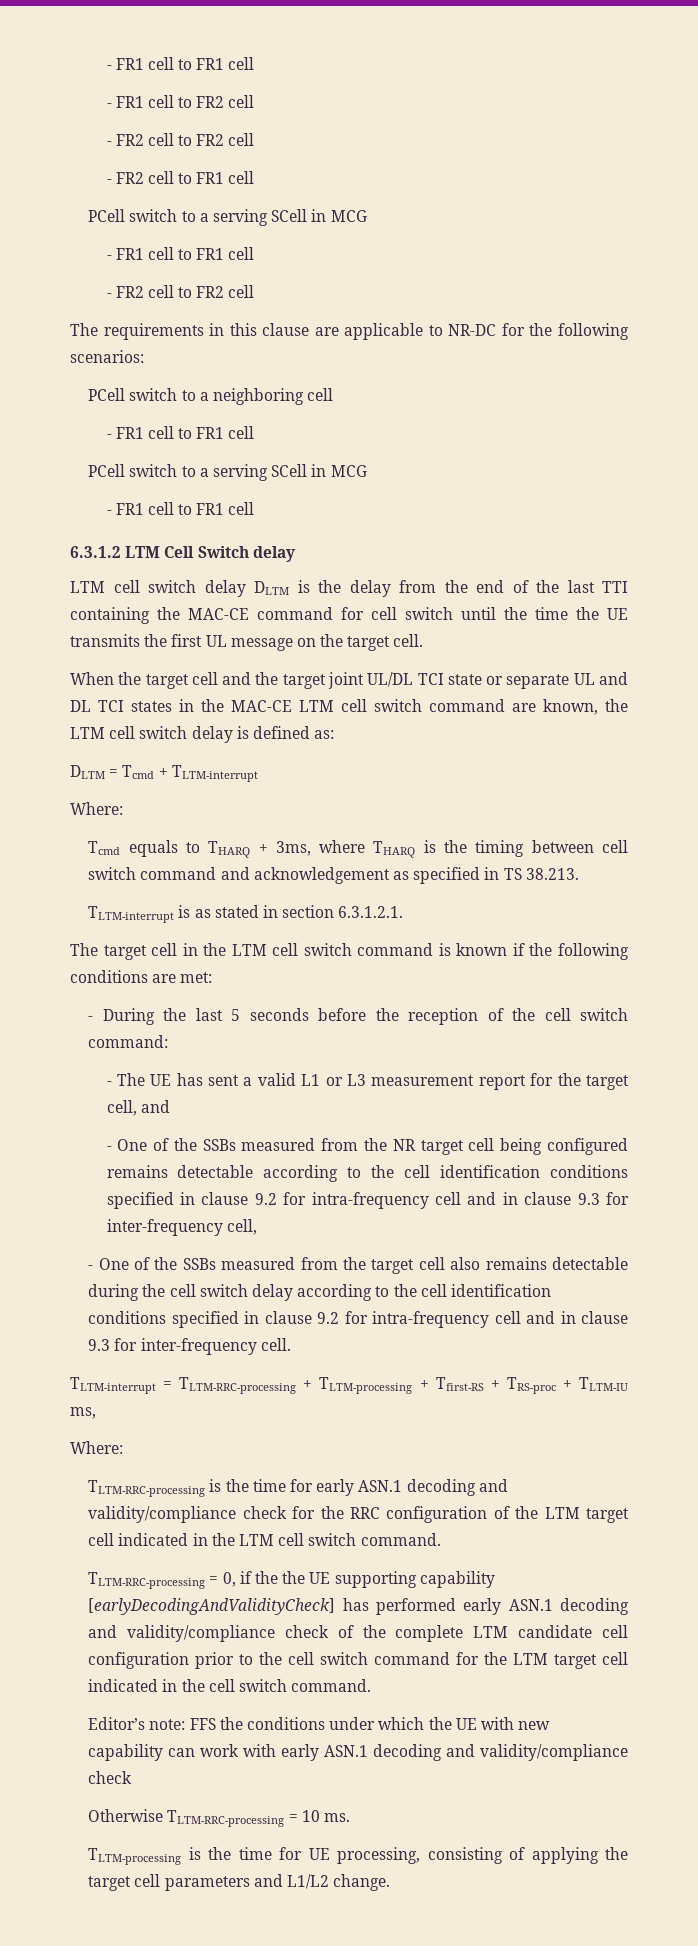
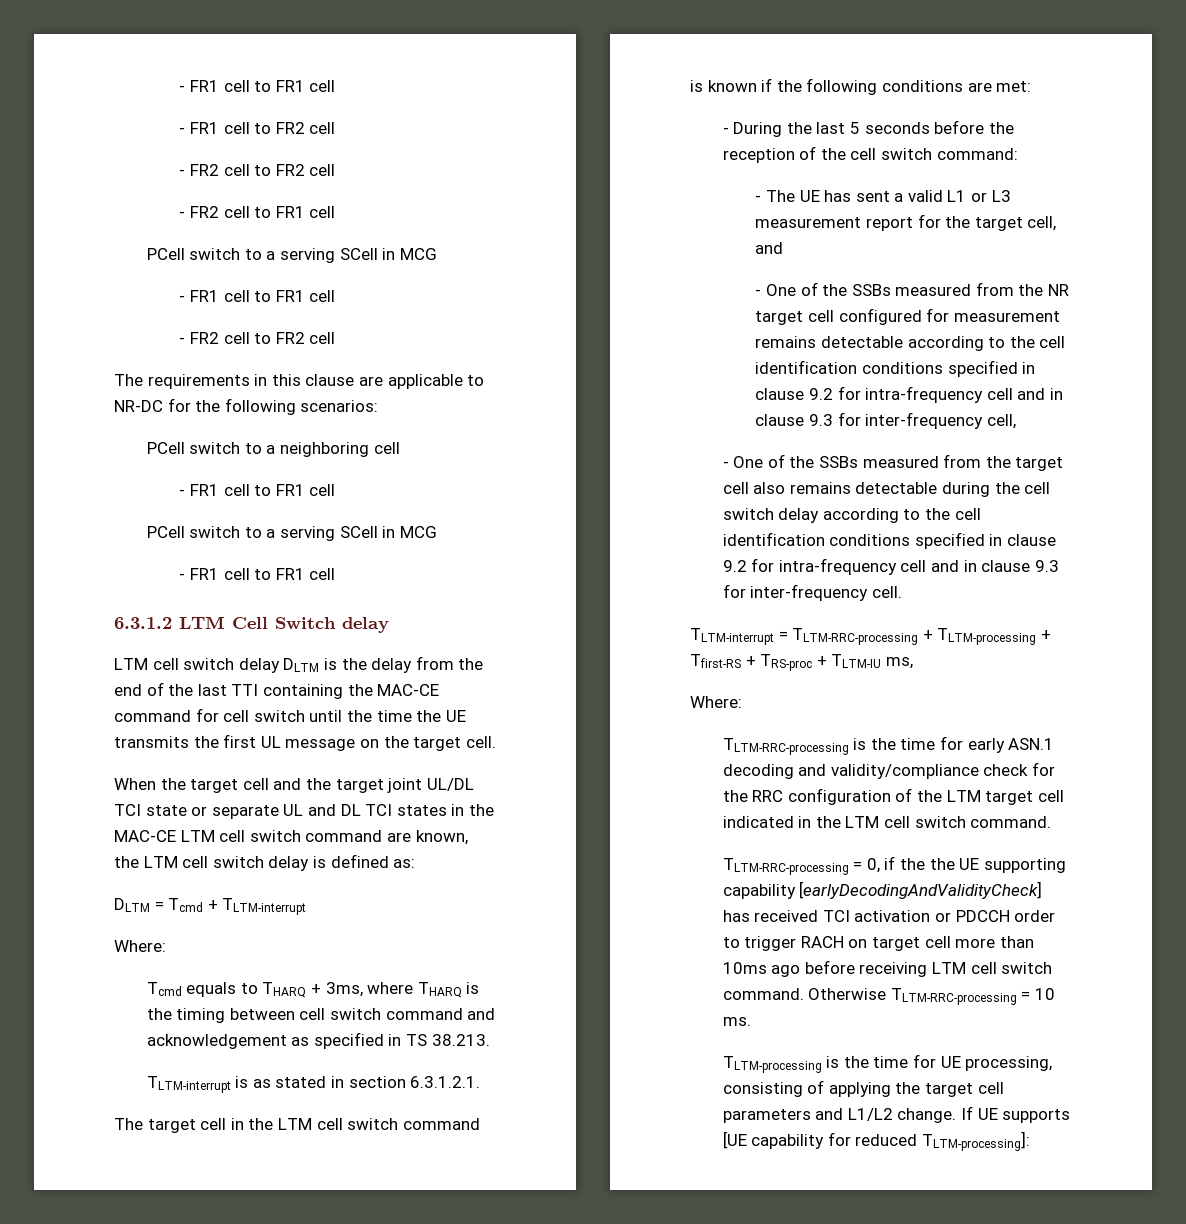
- - One of the SSBs measured from the NR target cell being configured remains detectable according to the cell identification conditions specified in clause 9.2 for intra-frequency cell and in clause 9.3 for inter-frequency cell,
+ - One of the SSBs measured from the NR target cell configured for measurement remains detectable according to the cell identification conditions specified in clause 9.2 for intra-frequency cell and in clause 9.3 for inter-frequency cell,
- TLTM-RRC-processing = 0, if the the UE supporting capability [earlyDecodingAndValidityCheck] has performed early ASN.1 decoding and validity/compliance check of the complete LTM candidate cell configuration prior to the cell switch command for the LTM target cell indicated in the cell switch command.
- Editor’s note: FFS the conditions under which the UE with new capability can work with early ASN.1 decoding and validity/compliance check
- Otherwise TLTM-RRC-processing = 10 ms.
+ TLTM-RRC-processing = 0, if the the UE supporting capability [earlyDecodingAndValidityCheck] has received TCI activation or PDCCH order to trigger RACH on target cell more than 10ms ago before receiving LTM cell switch command. Otherwise TLTM-RRC-processing = 10 ms.
+ If UE supports [UE capability for reduced TLTM-processing]:

